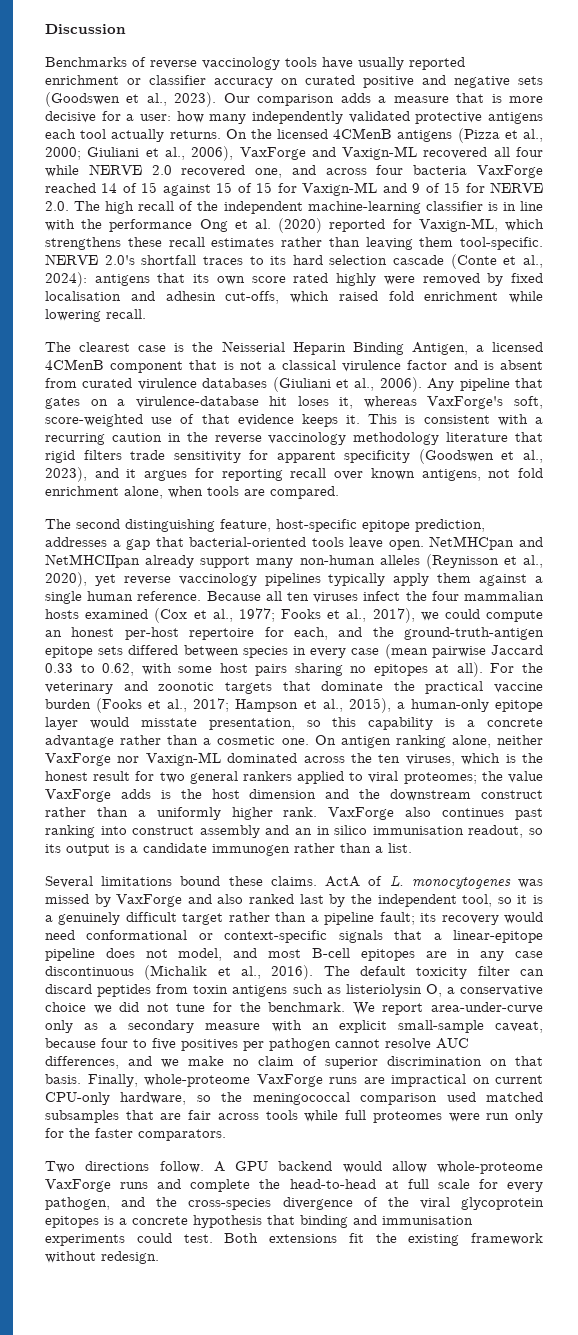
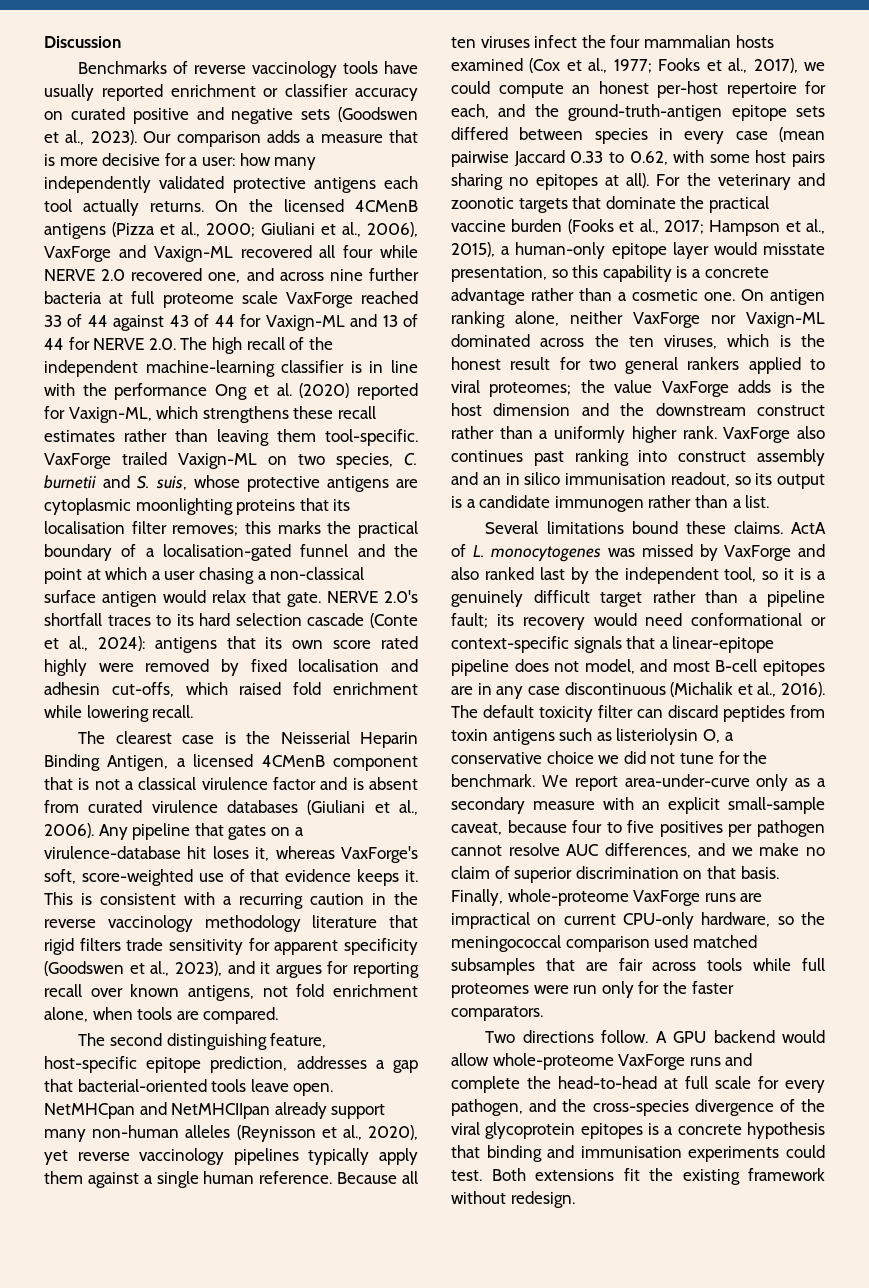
- On the licensed 4CMenB antigens (Pizza et al., 2000; Giuliani et al., 2006), VaxForge and Vaxign-ML recovered all four while NERVE 2.0 recovered one, and across four bacteria VaxForge reached 14 of 15 against 15 of 15 for Vaxign-ML and 9 of 15 for NERVE 2.0. The high recall of the independent machine-learning classifier is in line with the performance Ong et al. (2020) reported for Vaxign-ML, which strengthens these recall estimates rather than leaving them tool-specific.
+ On the licensed 4CMenB antigens (Pizza et al., 2000; Giuliani et al., 2006), VaxForge and Vaxign-ML recovered all four while NERVE 2.0 recovered one, and across nine further bacteria at full proteome scale VaxForge reached 33 of 44 against 43 of 44 for Vaxign-ML and 13 of 44 for NERVE 2.0. The high recall of the independent machine-learning classifier is in line with the performance Ong et al. (2020) reported for Vaxign-ML, which strengthens these recall estimates rather than leaving them tool-specific.
+ VaxForge trailed Vaxign-ML on two species, C. burnetii and S. suis, whose protective antigens are cytoplasmic moonlighting proteins that its localisation filter removes; this marks the practical boundary of a localisation-gated funnel and the point at which a user chasing a non-classical surface antigen would relax that gate.

